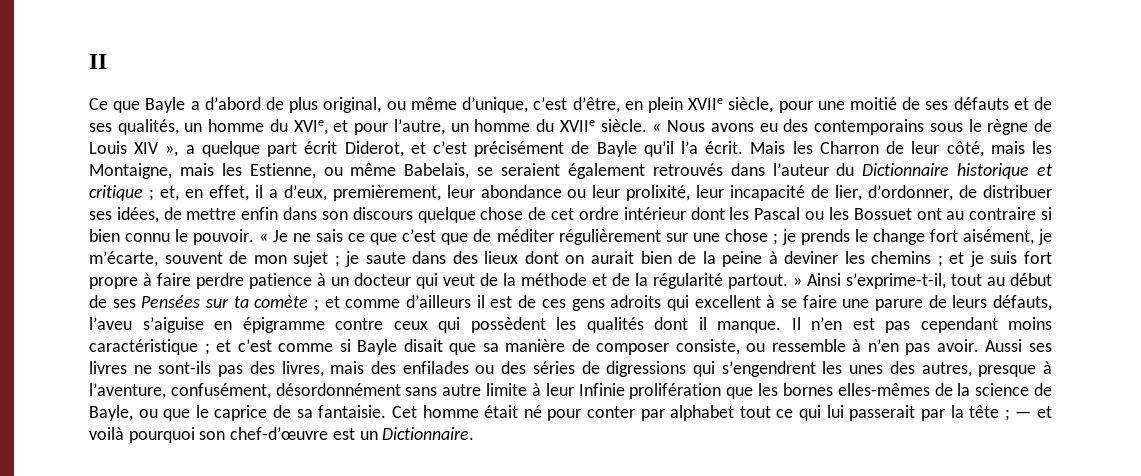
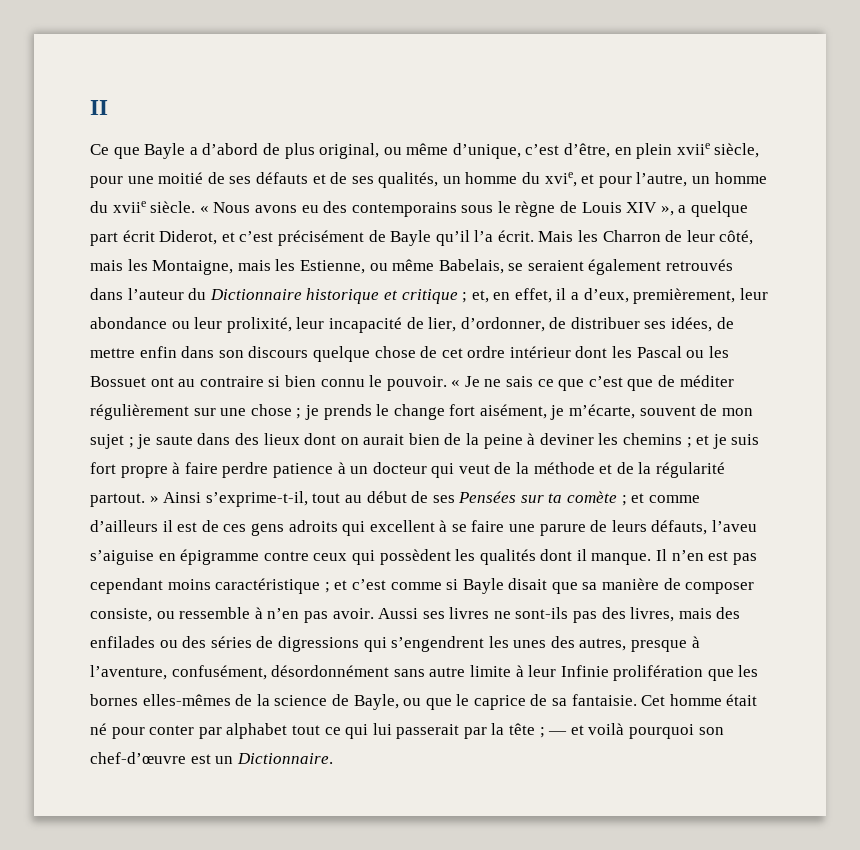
- Ce que Bayle a d’abord de plus original, ou même d’unique, c’est d’être, en plein XVIIe siècle, pour une moitié de ses défauts et de ses qualités, un homme du XVIe, et pour l’autre, un homme du XVIIe siècle.
+ Ce que Bayle a d’abord de plus original, ou même d’unique, c’est d’être, en plein xviie siècle, pour une moitié de ses défauts et de ses qualités, un homme du xvie, et pour l’autre, un homme du xviie siècle.

